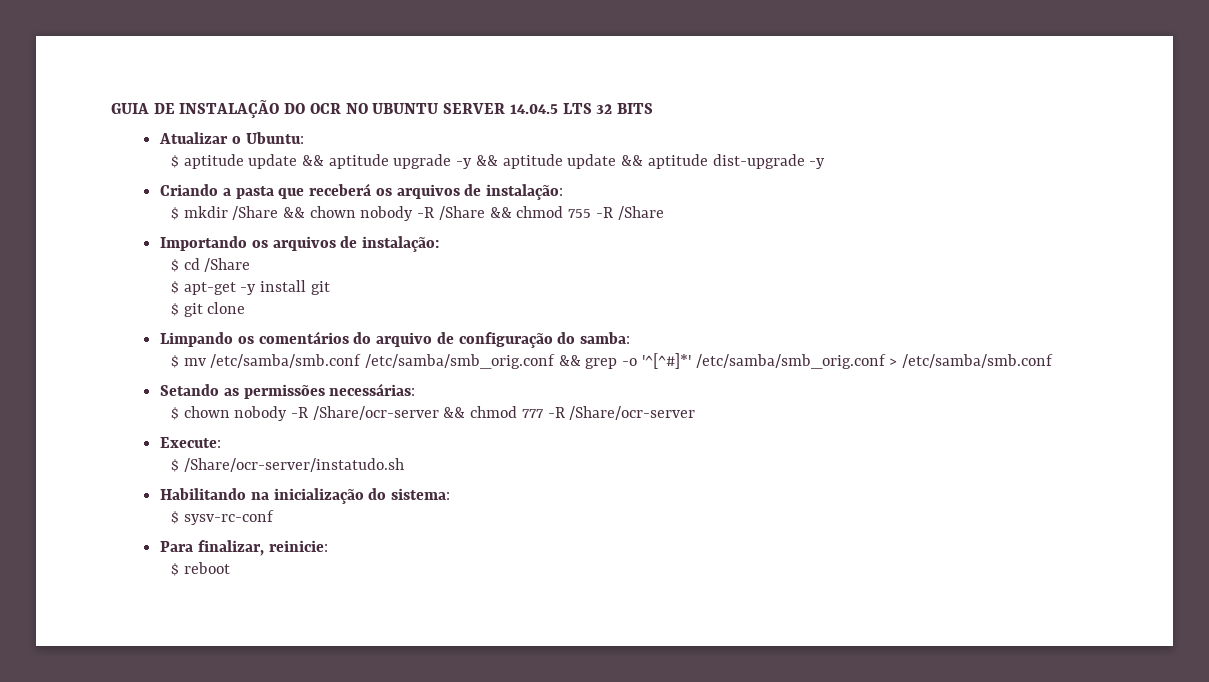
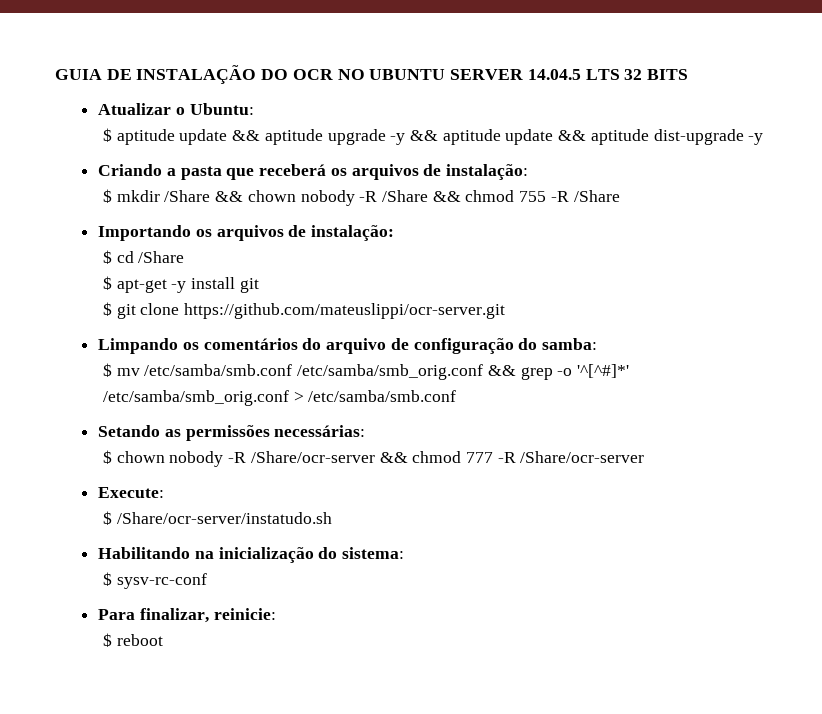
- $ git clone
+ $ git clone https://github.com/mateuslippi/ocr-server.git

